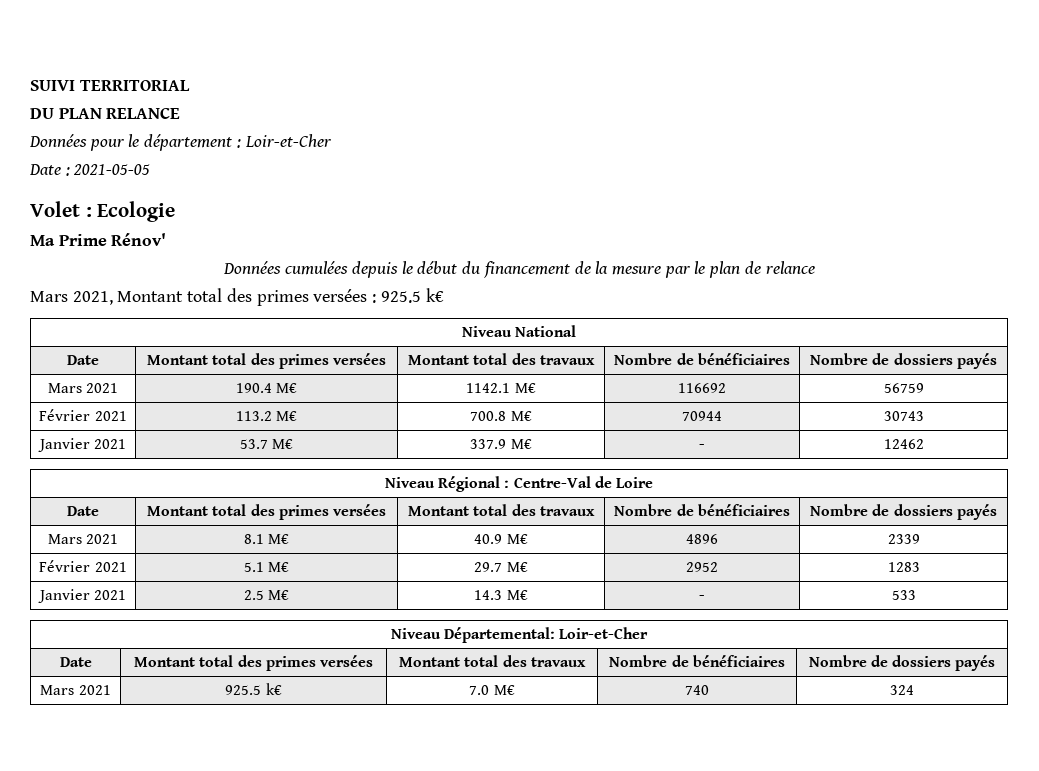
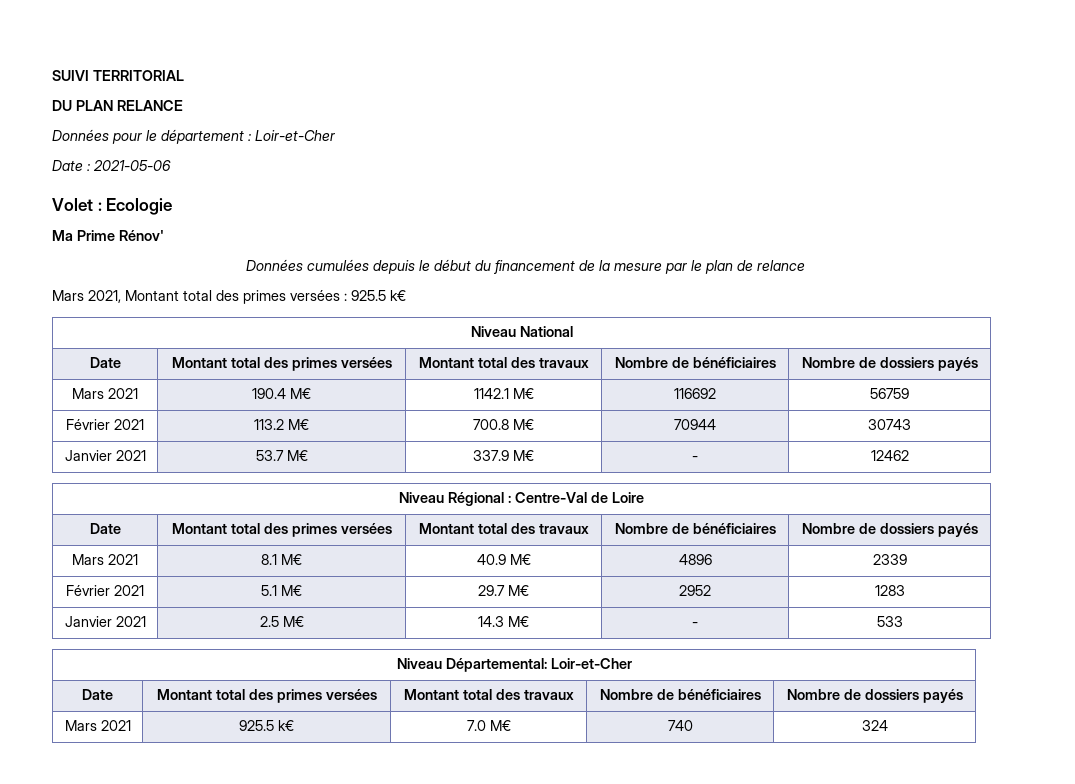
- Date : 2021-05-05
+ Date : 2021-05-06

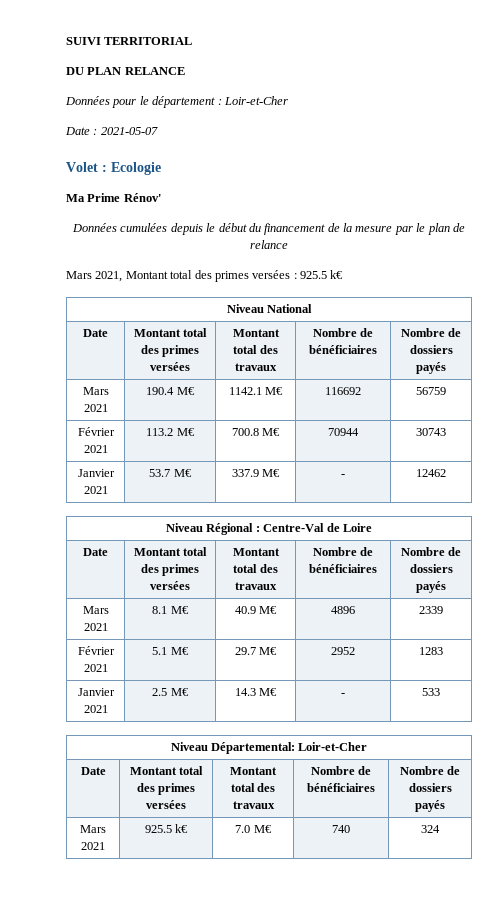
- Date : 2021-05-06
+ Date : 2021-05-07

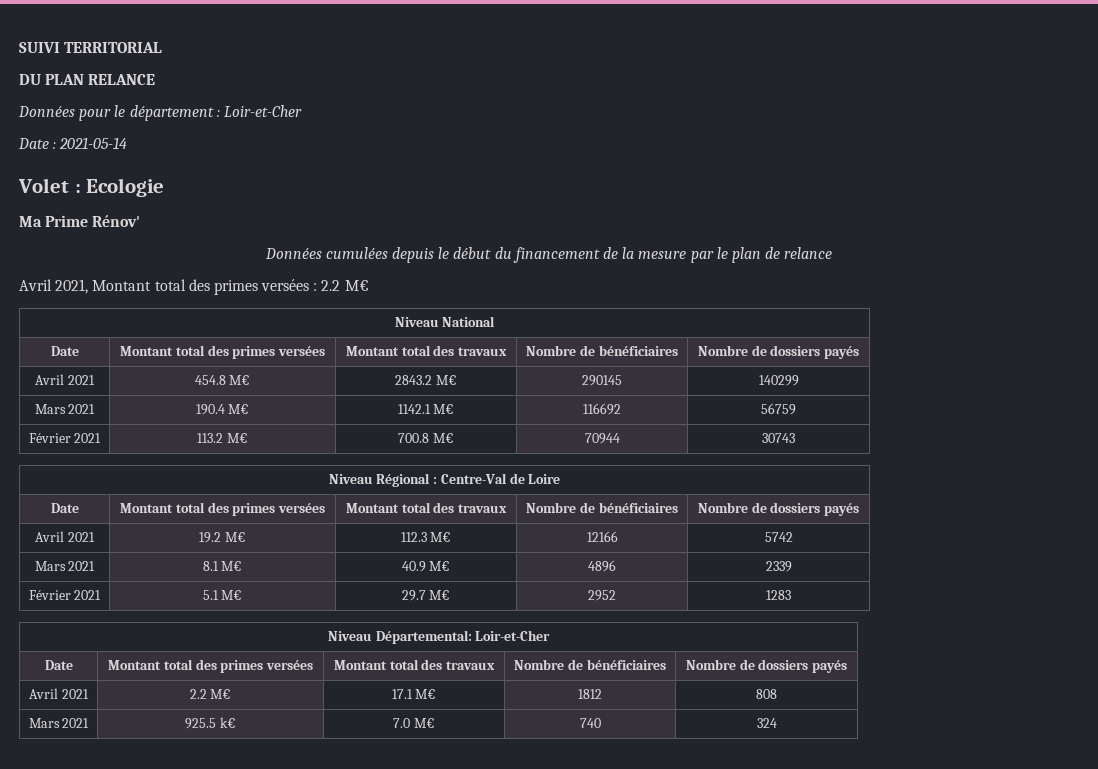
- Date : 2021-05-07
+ Date : 2021-05-14
- Mars 2021, Montant total des primes versées : 925.5 k€
+ Avril 2021, Montant total des primes versées : 2.2 M€
+ Avril 2021 | 454.8 M€ | 2843.2 M€ | 290145 | 140299
- Janvier 2021 | 53.7 M€ | 337.9 M€ | - | 12462
+ Avril 2021 | 19.2 M€ | 112.3 M€ | 12166 | 5742
- Janvier 2021 | 2.5 M€ | 14.3 M€ | - | 533
+ Avril 2021 | 2.2 M€ | 17.1 M€ | 1812 | 808

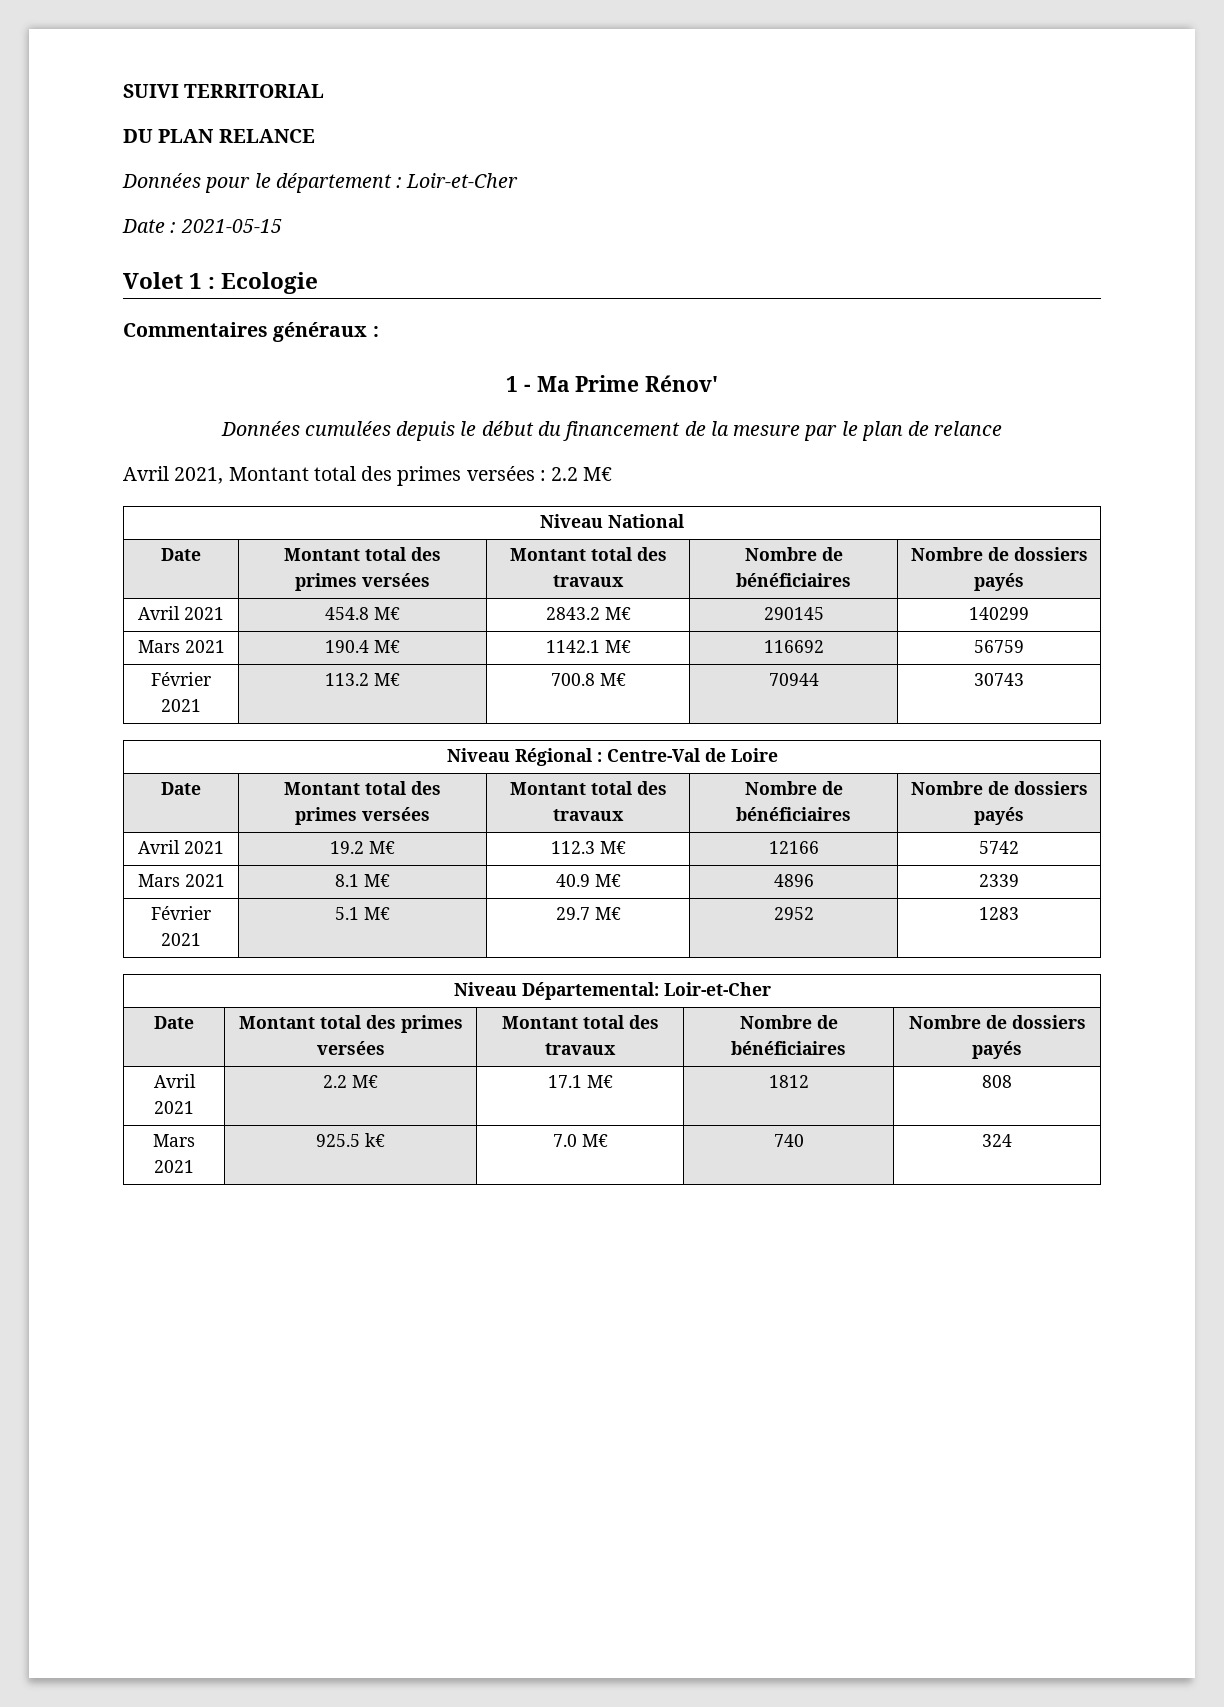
- Date : 2021-05-14
+ Date : 2021-05-15
- Volet : Ecologie
+ Volet 1 : Ecologie
- Ma Prime Rénov'
+ Commentaires généraux :
+ 1 - Ma Prime Rénov'

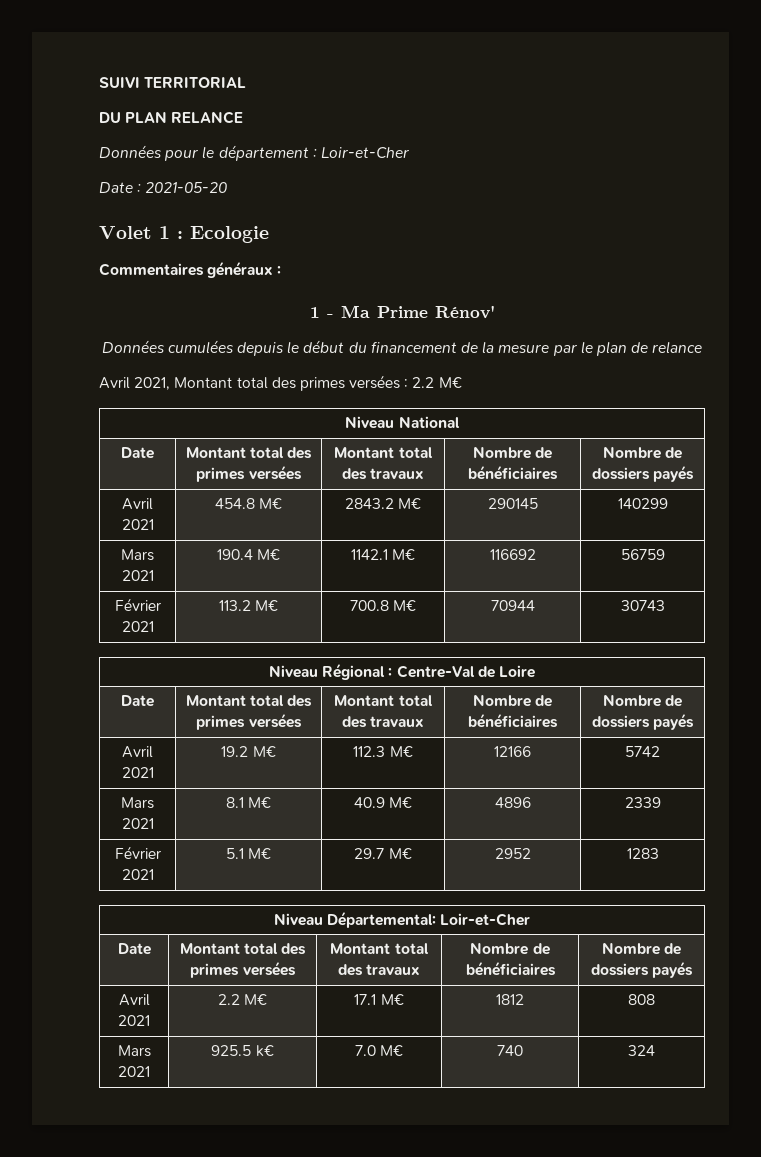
- Date : 2021-05-15
+ Date : 2021-05-20

